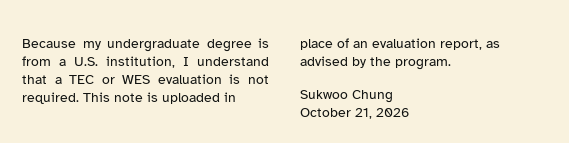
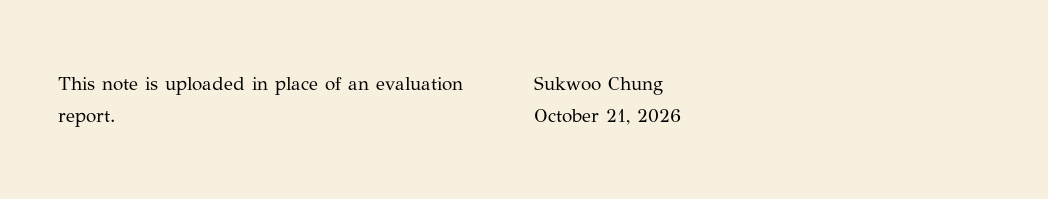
- Because my undergraduate degree is from a U.S. institution, I understand that a TEC or WES evaluation is not required. This note is uploaded in place of an evaluation report, as advised by the program.
+ This note is uploaded in place of an evaluation report.

